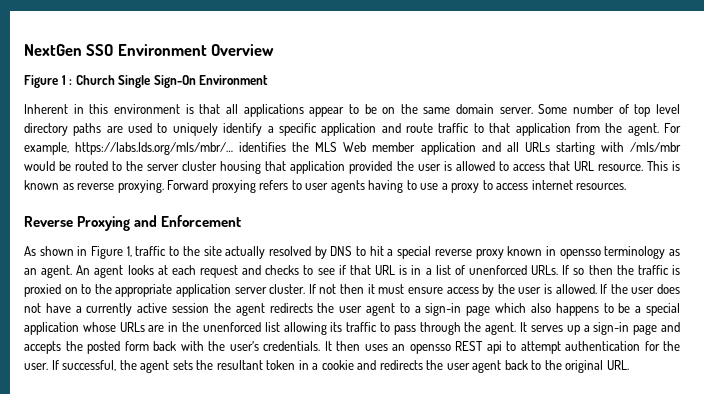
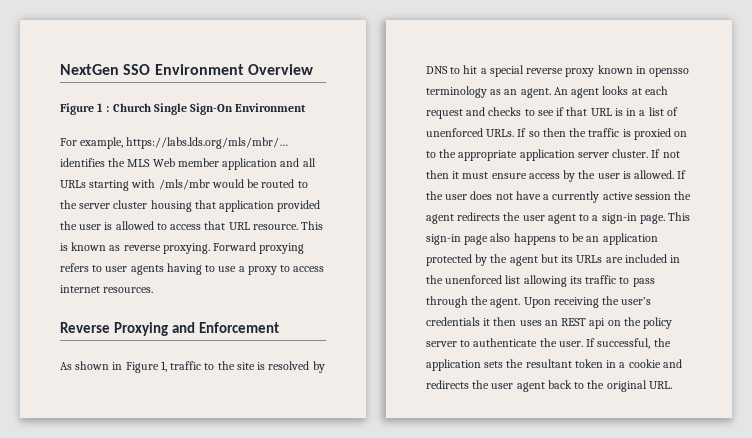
- Inherent in this environment is that all applications appear to be on the same domain server. Some number of top level directory paths are used to uniquely identify a specific application and route traffic to that application from the agent.
- As shown in Figure 1, traffic to the site actually resolved by DNS to hit a special reverse proxy known in opensso terminology as an agent.
+ As shown in Figure 1, traffic to the site is resolved by DNS to hit a special reverse proxy known in opensso terminology as an agent.
- If the user does not have a currently active session the agent redirects the user agent to a sign-in page which also happens to be a special application whose URLs are in the unenforced list allowing its traffic to pass through the agent.
+ If the user does not have a currently active session the agent redirects the user agent to a sign-in page. This sign-in page also happens to be an application protected by the agent but its URLs are included in the unenforced list allowing its traffic to pass through the agent.
- It serves up a sign-in page and accepts the posted form back with the user’s credentials. It then uses an opensso REST api to attempt authentication for the user.
+ Upon receiving the user’s credentials it then uses an REST api on the policy server to authenticate the user.
- If successful, the agent sets the resultant token in a cookie and redirects the user agent back to the original URL.
+ If successful, the application sets the resultant token in a cookie and redirects the user agent back to the original URL.

